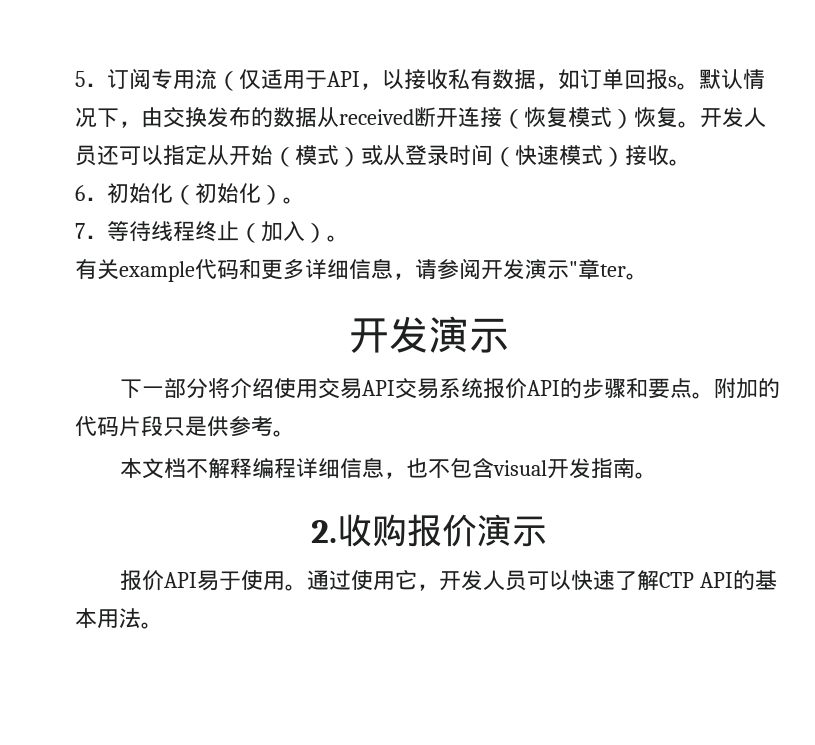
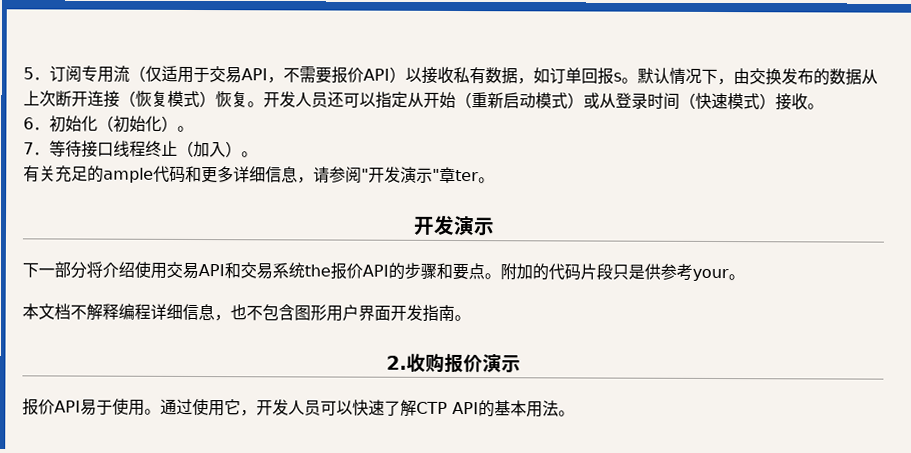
- 5．订阅专用流（仅适用于API，以接收私有数据，如订单回报s。
+ 5．订阅专用流（仅适用于交易API，不需要报价API）以接收私有数据，如订单回报s。
- 默认情况下，由交换发布的数据从received断开连接（恢复模式）恢复。
+ 默认情况下，由交换发布的数据从上次断开连接（恢复模式）恢复。
- 开发人员还可以指定从开始（模式）或从登录时间（快速模式）接收。
+ 开发人员还可以指定从开始（重新启动模式）或从登录时间（快速模式）接收。
- 7．等待线程终止（加入）。
+ 7．等待接口线程终止（加入）。
- 有关example代码和更多详细信息，请参阅开发演示"章ter。
+ 有关充足的ample代码和更多详细信息，请参阅"开发演示"章ter。
- 下一部分将介绍使用交易API交易系统报价API的步骤和要点。
+ 下一部分将介绍使用交易API和交易系统the报价API的步骤和要点。
- 附加的代码片段只是供参考。
+ 附加的代码片段只是供参考your。
- 本文档不解释编程详细信息，也不包含visual开发指南。
+ 本文档不解释编程详细信息，也不包含图形用户界面开发指南。

